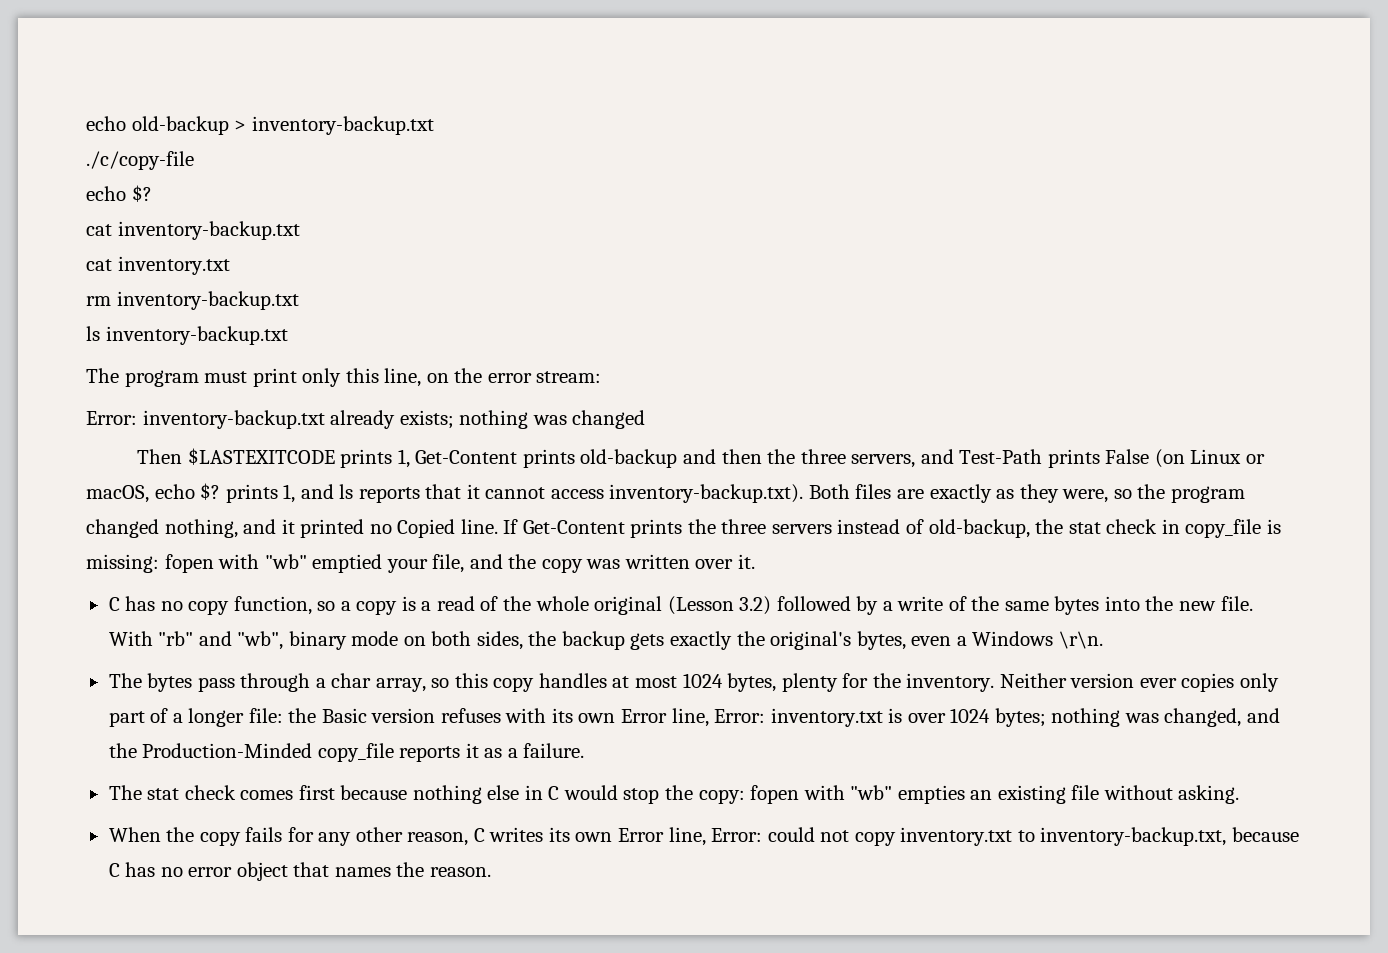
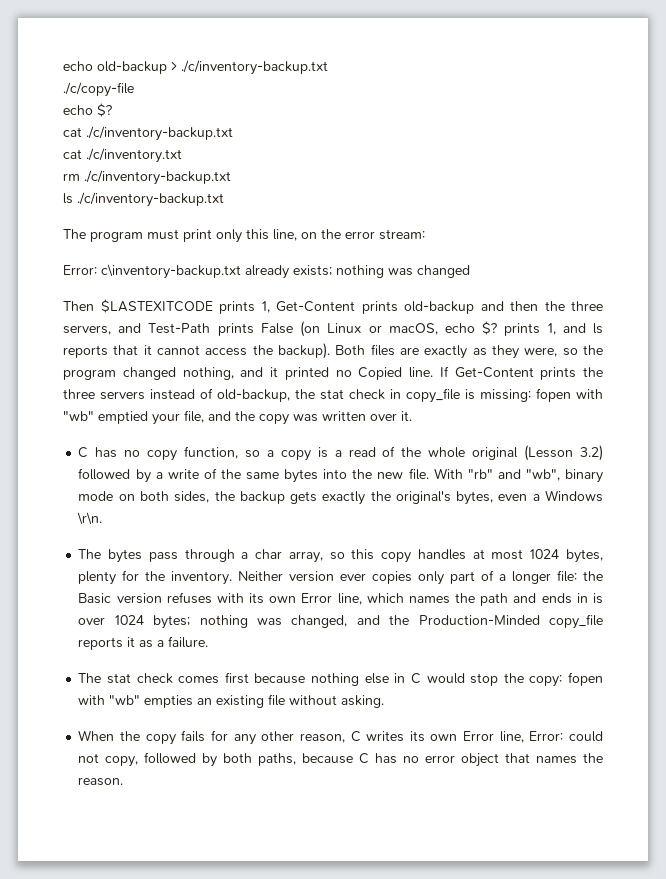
- echo old-backup > inventory-backup.txt
+ echo old-backup > ./c/inventory-backup.txt
- cat inventory-backup.txt
- cat inventory.txt
+ cat ./c/inventory-backup.txt
+ cat ./c/inventory.txt
- rm inventory-backup.txt
- ls inventory-backup.txt
+ rm ./c/inventory-backup.txt
+ ls ./c/inventory-backup.txt
- Error: inventory-backup.txt already exists; nothing was changed
+ Error: c\inventory-backup.txt already exists; nothing was changed
- Then $LASTEXITCODE prints 1, Get-Content prints old-backup and then the three servers, and Test-Path prints False (on Linux or macOS, echo $? prints 1, and ls reports that it cannot access inventory-backup.txt). Both files are exactly as they were, so the program changed nothing, and it printed no Copied line.
+ Then $LASTEXITCODE prints 1, Get-Content prints old-backup and then the three servers, and Test-Path prints False (on Linux or macOS, echo $? prints 1, and ls reports that it cannot access the backup). Both files are exactly as they were, so the program changed nothing, and it printed no Copied line.
- Neither version ever copies only part of a longer file: the Basic version refuses with its own Error line, Error: inventory.txt is over 1024 bytes; nothing was changed, and the Production-Minded copy_file reports it as a failure.
+ Neither version ever copies only part of a longer file: the Basic version refuses with its own Error line, which names the path and ends in is over 1024 bytes; nothing was changed, and the Production-Minded copy_file reports it as a failure.
- When the copy fails for any other reason, C writes its own Error line, Error: could not copy inventory.txt to inventory-backup.txt, because C has no error object that names the reason.
+ When the copy fails for any other reason, C writes its own Error line, Error: could not copy, followed by both paths, because C has no error object that names the reason.

